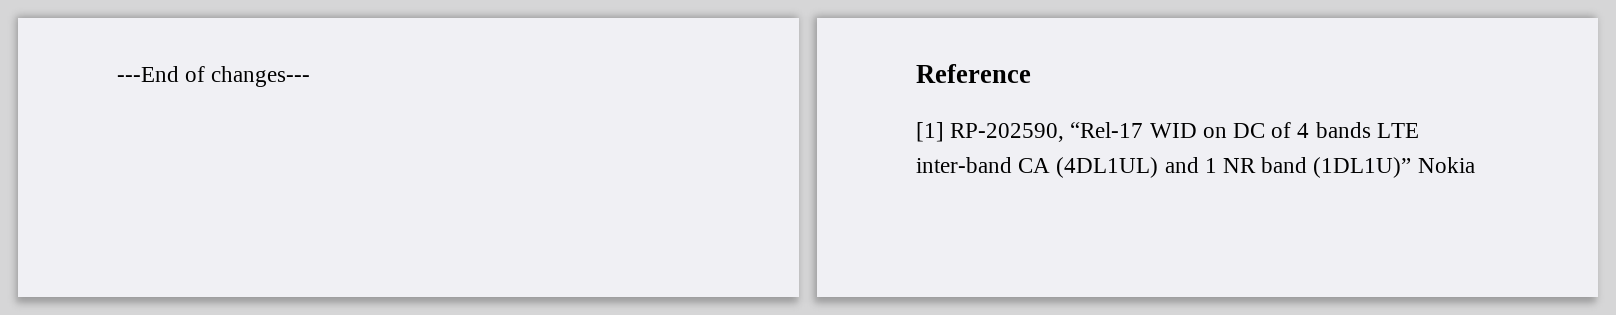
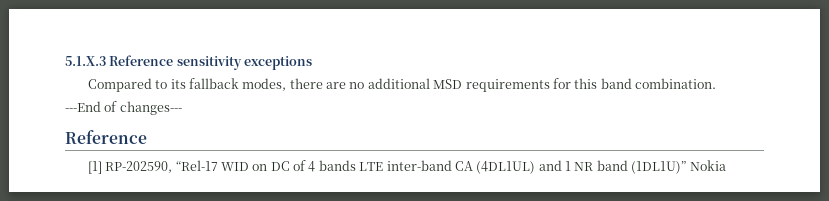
+ 5.1.X.3 Reference sensitivity exceptions
+ Compared to its fallback modes, there are no additional MSD requirements for this band combination.

